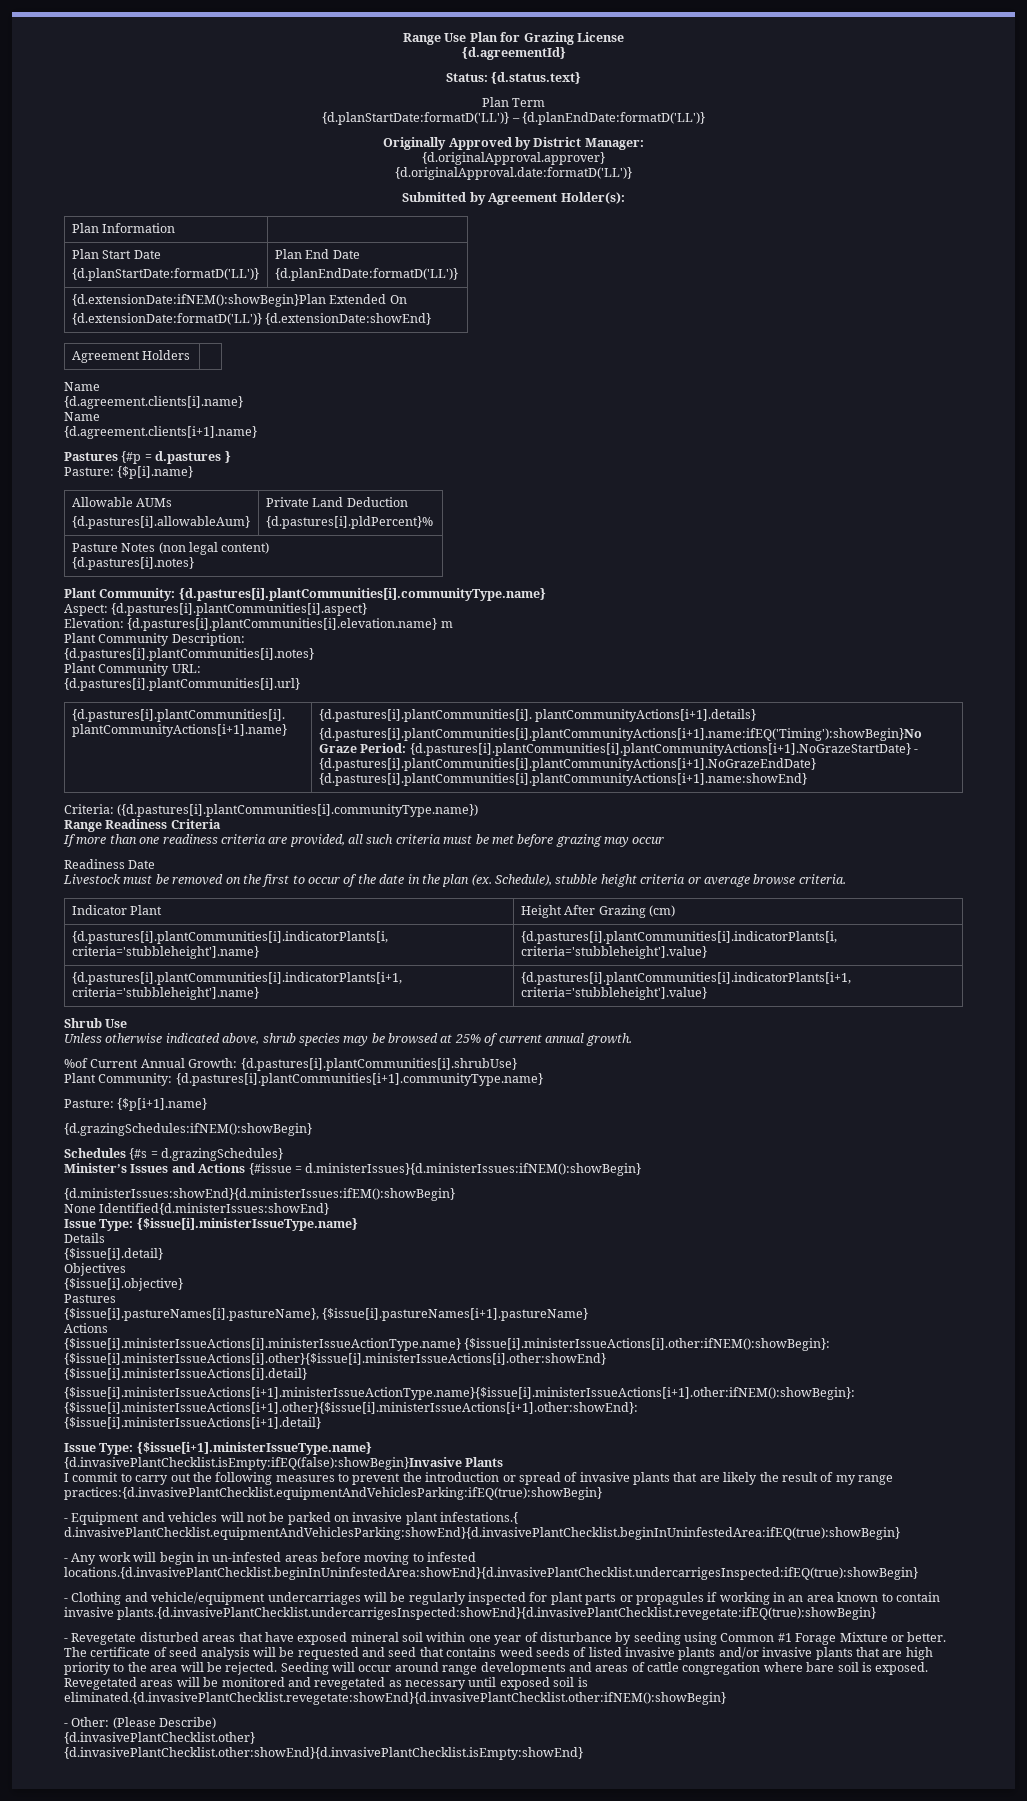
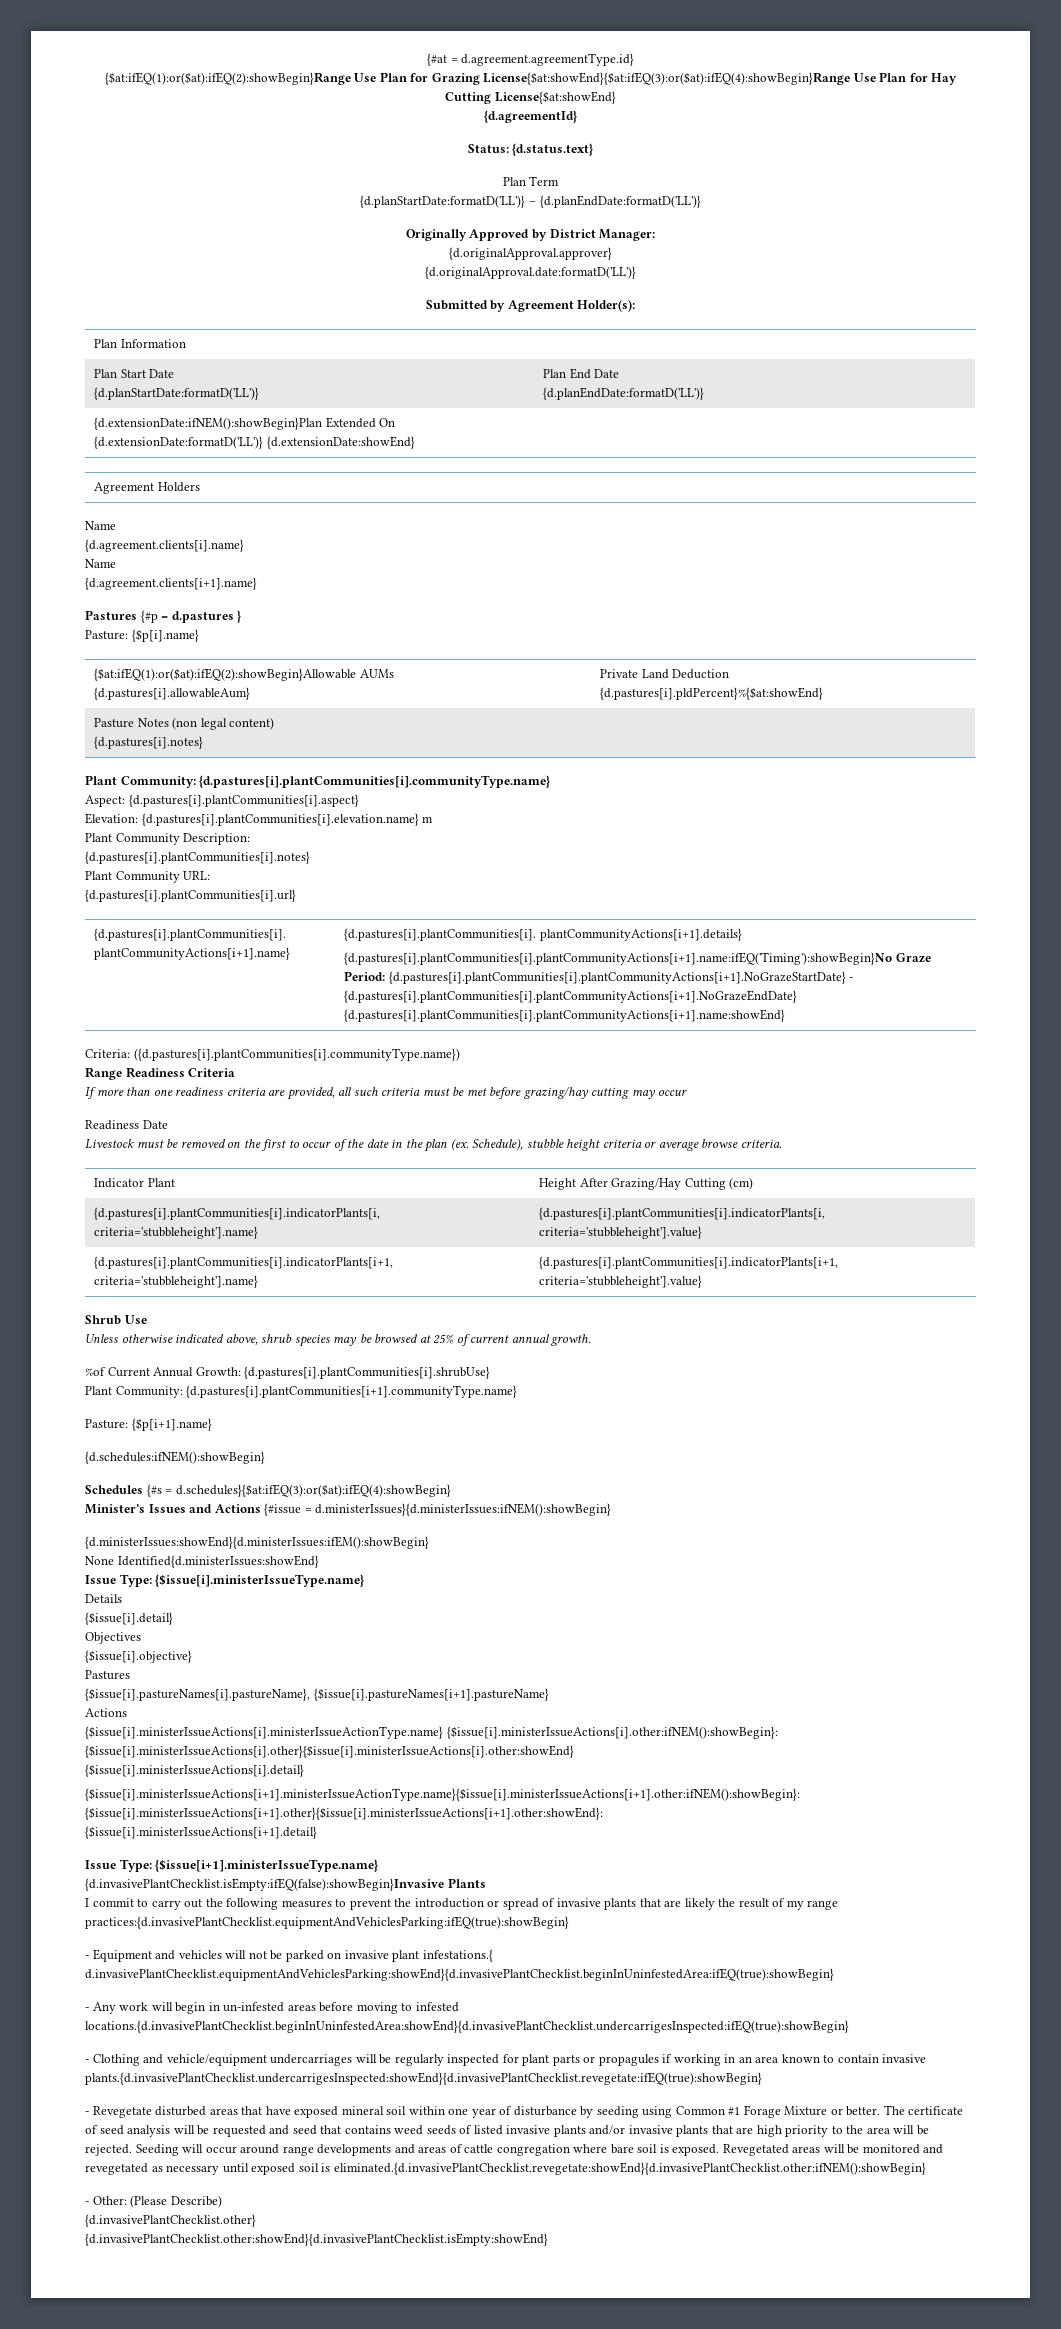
- Range Use Plan for Grazing License
+ {#at = d.agreement.agreementType.id}
+ {$at:ifEQ(1):or($at):ifEQ(2):showBegin}Range Use Plan for Grazing License{$at:showEnd}{$at:ifEQ(3):or($at):ifEQ(4):showBegin}Range Use Plan for Hay Cutting License{$at:showEnd}
- Allowable AUMs
+ {$at:ifEQ(1):or($at):ifEQ(2):showBegin}Allowable AUMs
  {d.pastures[i].allowableAum} | Private Land Deduction
- {d.pastures[i].pldPercent}%
+ {d.pastures[i].pldPercent}%{$at:showEnd}
- If more than one readiness criteria are provided, all such criteria must be met before grazing may occur
+ If more than one readiness criteria are provided, all such criteria must be met before grazing/hay cutting may occur
- Indicator Plant | Height After Grazing (cm)
+ Indicator Plant | Height After Grazing/Hay Cutting (cm)
- {d.grazingSchedules:ifNEM():showBegin}
+ {d.schedules:ifNEM():showBegin}
- Schedules {#s = d.grazingSchedules}
+ Schedules {#s = d.schedules}{$at:ifEQ(3):or($at):ifEQ(4):showBegin}

